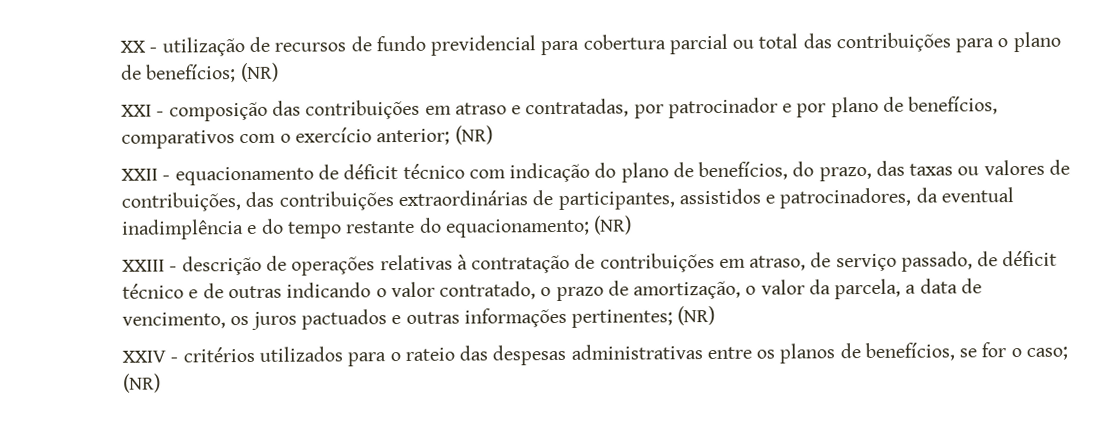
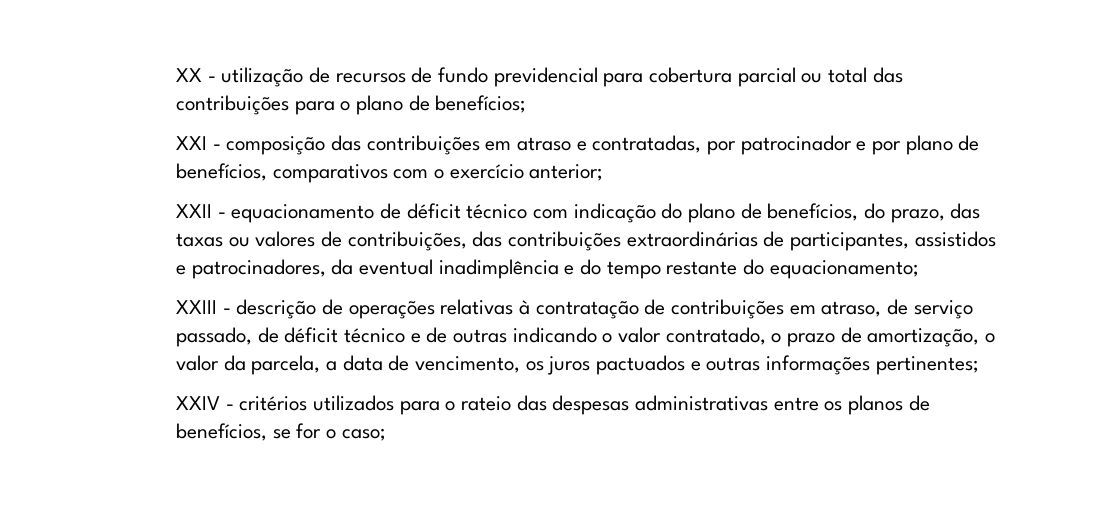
- XX - utilização de recursos de fundo previdencial para cobertura parcial ou total das contribuições para o plano de benefícios; (NR)
+ XX - utilização de recursos de fundo previdencial para cobertura parcial ou total das contribuições para o plano de benefícios;
- XXI - composição das contribuições em atraso e contratadas, por patrocinador e por plano de benefícios, comparativos com o exercício anterior; (NR)
+ XXI - composição das contribuições em atraso e contratadas, por patrocinador e por plano de benefícios, comparativos com o exercício anterior;
- XXII - equacionamento de déficit técnico com indicação do plano de benefícios, do prazo, das taxas ou valores de contribuições, das contribuições extraordinárias de participantes, assistidos e patrocinadores, da eventual inadimplência e do tempo restante do equacionamento; (NR)
+ XXII - equacionamento de déficit técnico com indicação do plano de benefícios, do prazo, das taxas ou valores de contribuições, das contribuições extraordinárias de participantes, assistidos e patrocinadores, da eventual inadimplência e do tempo restante do equacionamento;
- XXIII - descrição de operações relativas à contratação de contribuições em atraso, de serviço passado, de déficit técnico e de outras indicando o valor contratado, o prazo de amortização, o valor da parcela, a data de vencimento, os juros pactuados e outras informações pertinentes; (NR)
+ XXIII - descrição de operações relativas à contratação de contribuições em atraso, de serviço passado, de déficit técnico e de outras indicando o valor contratado, o prazo de amortização, o valor da parcela, a data de vencimento, os juros pactuados e outras informações pertinentes;
- XXIV - critérios utilizados para o rateio das despesas administrativas entre os planos de benefícios, se for o caso; (NR)
+ XXIV - critérios utilizados para o rateio das despesas administrativas entre os planos de benefícios, se for o caso;

